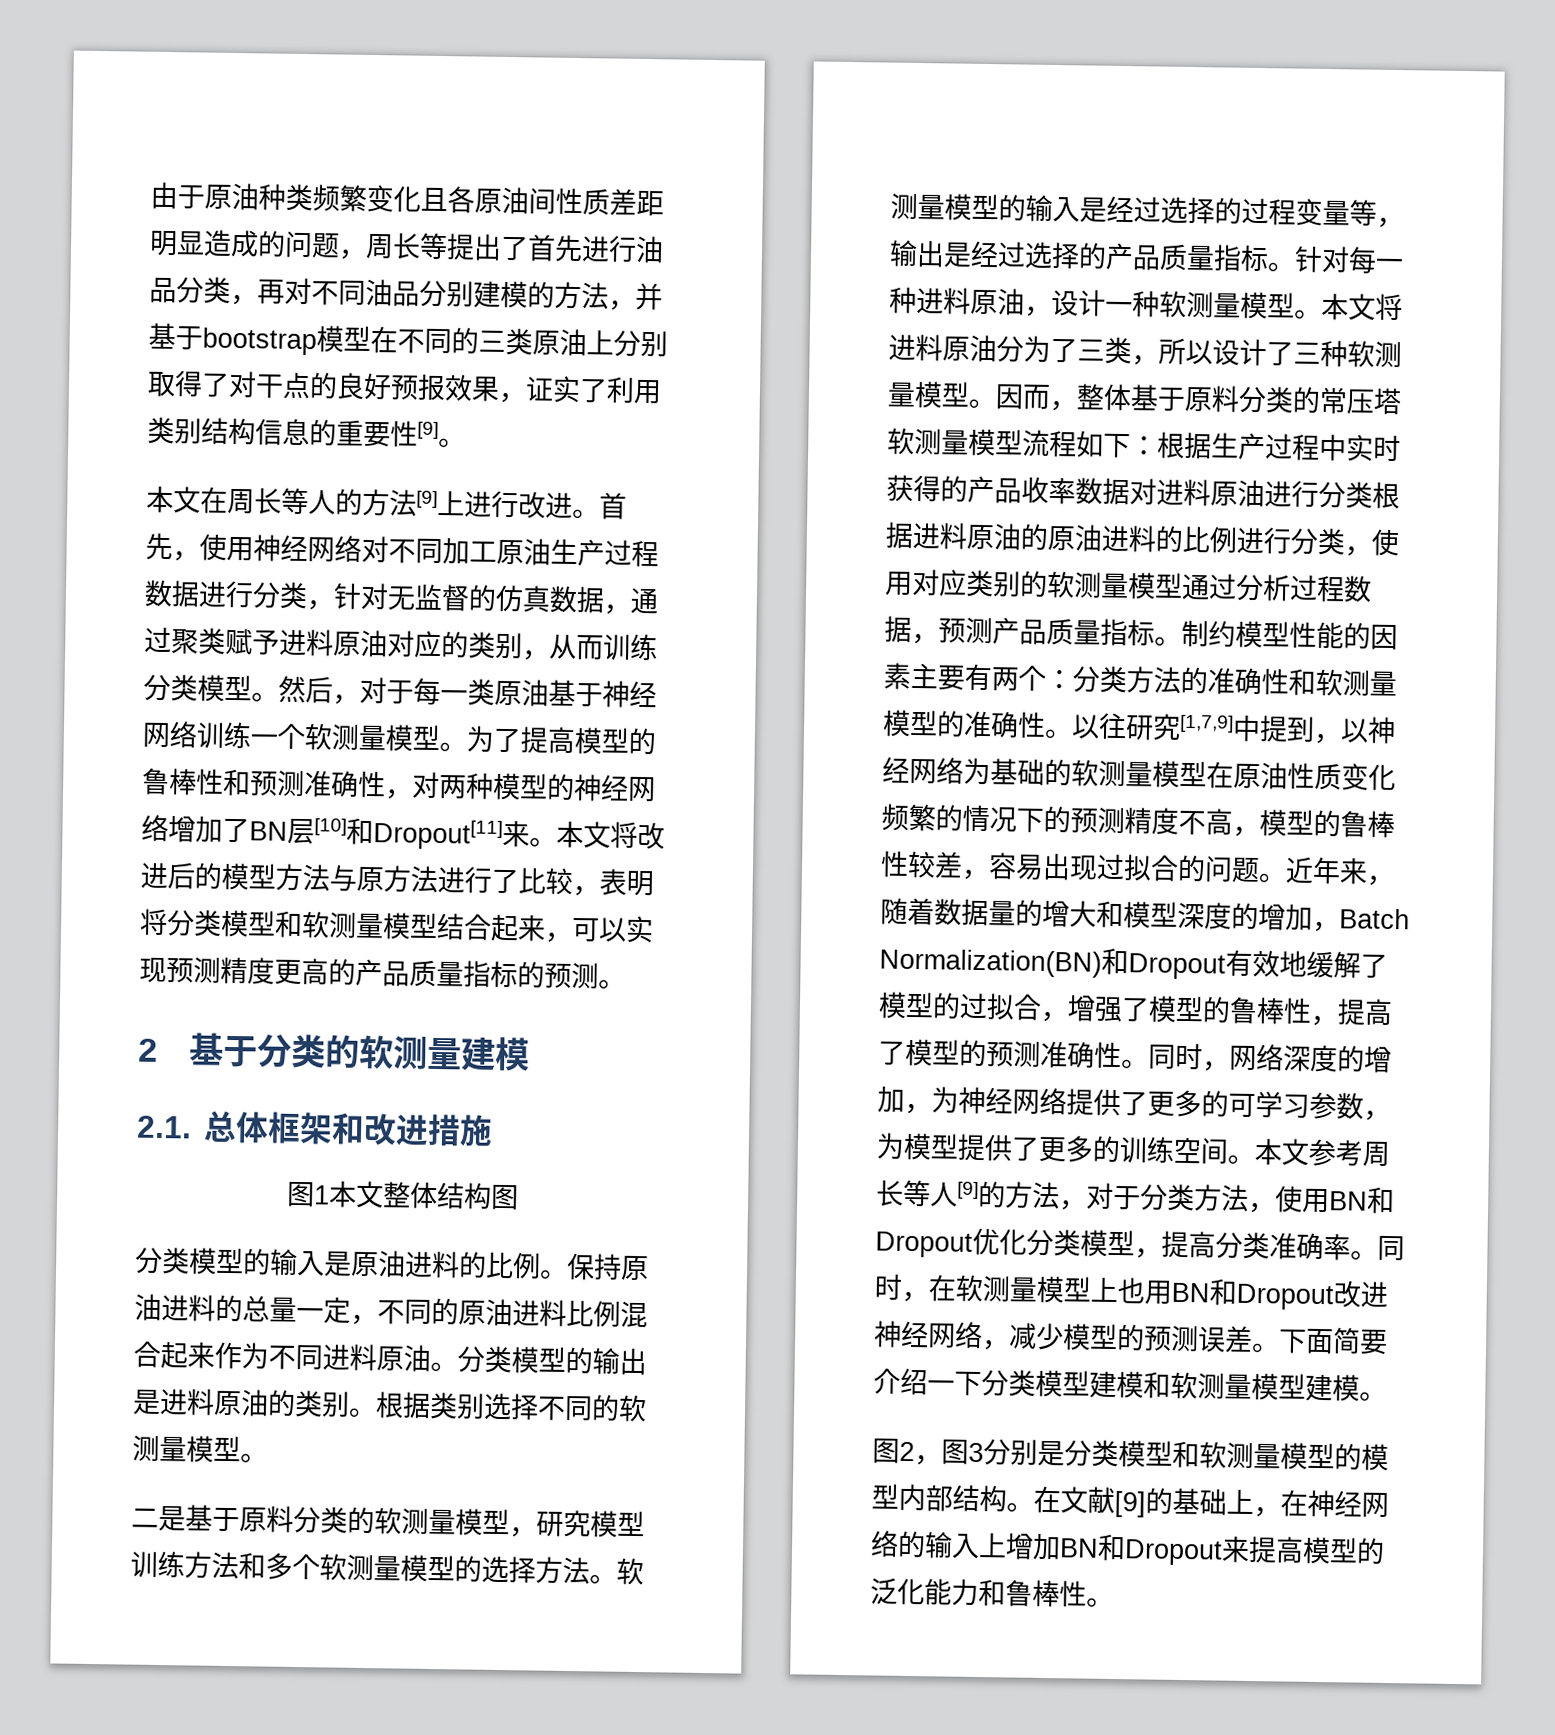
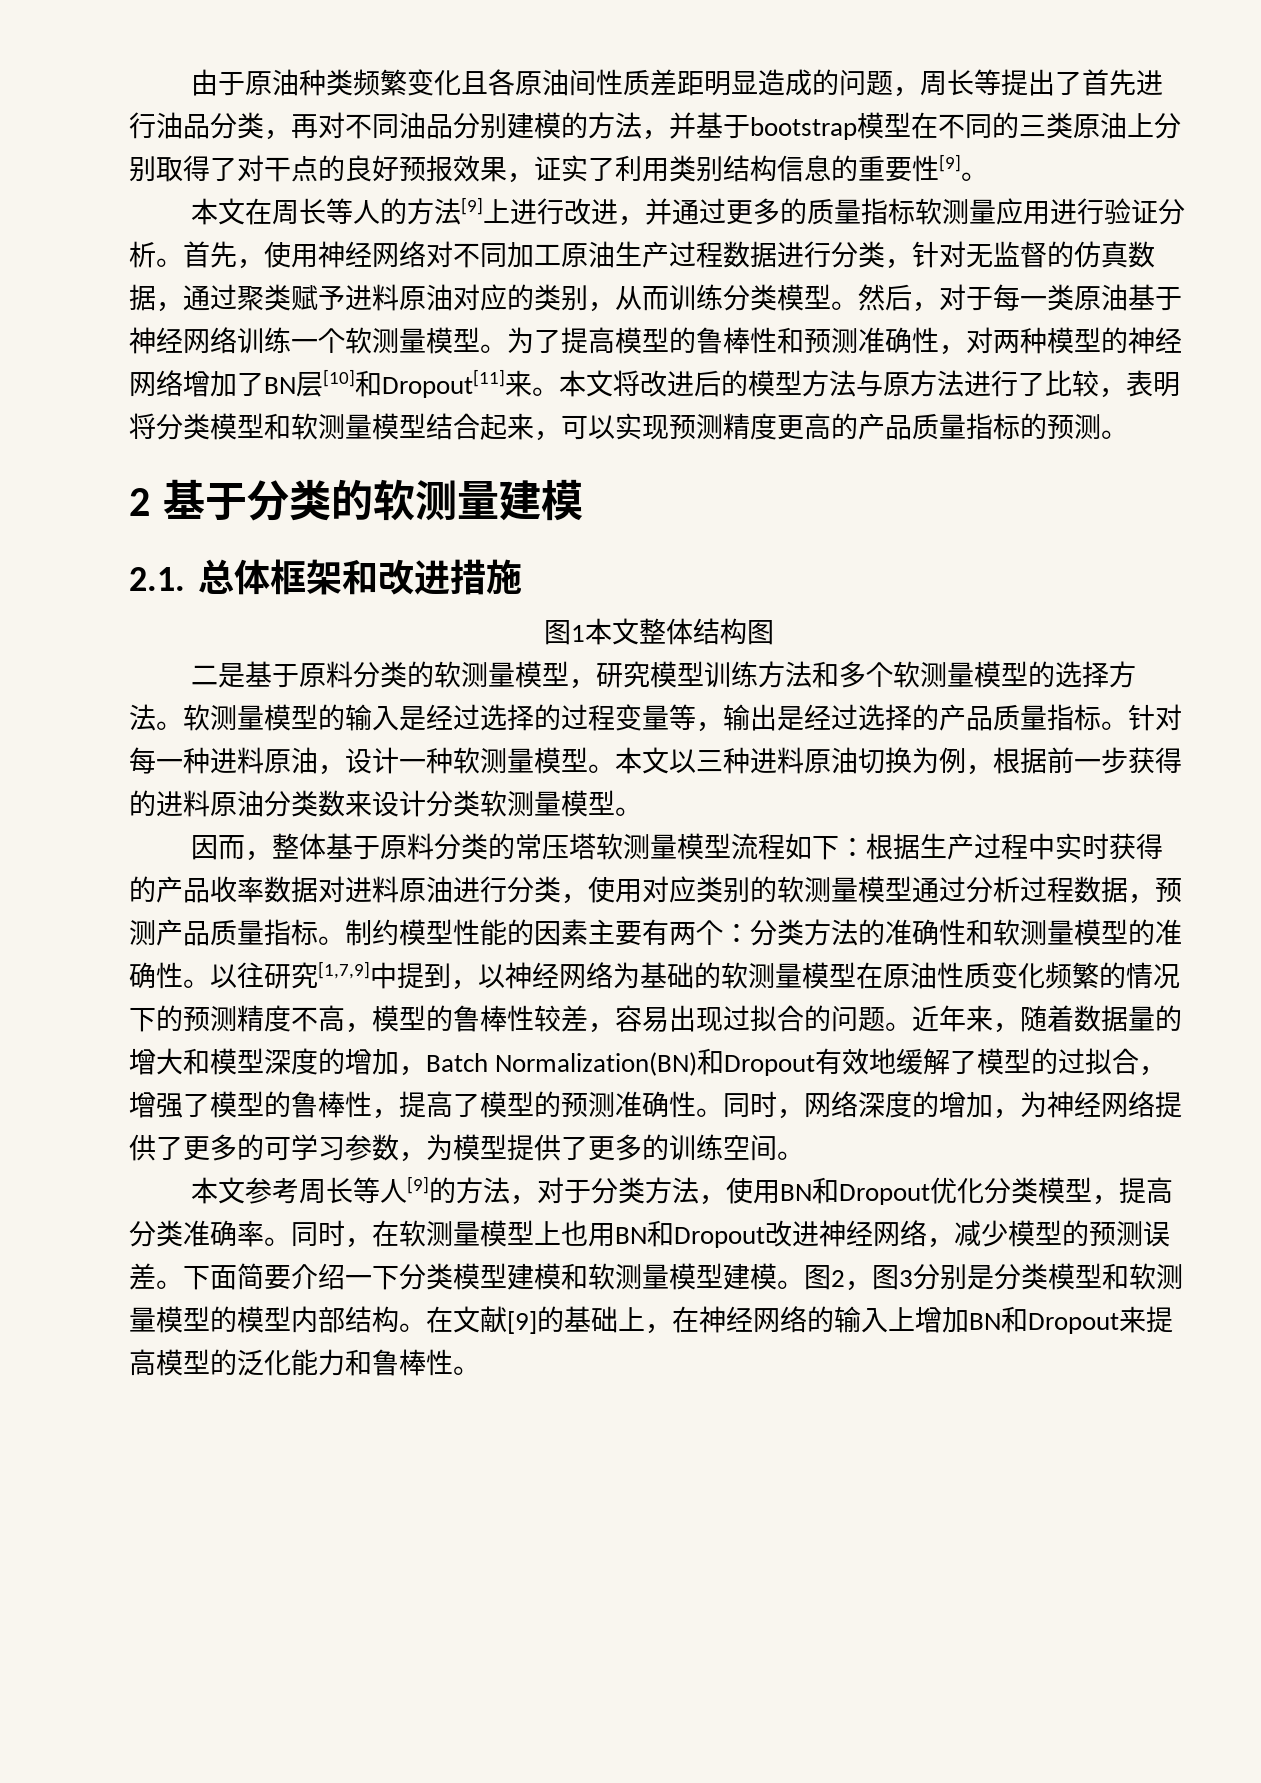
- 本文在周长等人的方法[9]上进行改进。
+ 本文在周长等人的方法[9]上进行改进，并通过更多的质量指标软测量应用进行验证分析。
- 分类模型的输入是原油进料的比例。保持原油进料的总量一定，不同的原油进料比例混合起来作为不同进料原油。分类模型的输出是进料原油的类别。根据类别选择不同的软测量模型。
- 本文将进料原油分为了三类，所以设计了三种软测量模型。因而，整体基于原料分类的常压塔软测量模型流程如下：根据生产过程中实时获得的产品收率数据对进料原油进行分类根据进料原油的原油进料的比例进行分类，使用对应类别的软测量模型通过分析过程数据，预测产品质量指标。
+ 本文以三种进料原油切换为例，根据前一步获得的进料原油分类数来设计分类软测量模型。
+ 因而，整体基于原料分类的常压塔软测量模型流程如下：根据生产过程中实时获得的产品收率数据对进料原油进行分类，使用对应类别的软测量模型通过分析过程数据，预测产品质量指标。
- 同时，网络深度的增加，为神经网络提供了更多的可学习参数，为模型提供了更多的训练空间。本文参考周长等人[9]的方法，对于分类方法，使用BN和Dropout优化分类模型，提高分类准确率。
+ 同时，网络深度的增加，为神经网络提供了更多的可学习参数，为模型提供了更多的训练空间。
+ 本文参考周长等人[9]的方法，对于分类方法，使用BN和Dropout优化分类模型，提高分类准确率。
- 下面简要介绍一下分类模型建模和软测量模型建模。
- 图2，图3分别是分类模型和软测量模型的模型内部结构。
+ 下面简要介绍一下分类模型建模和软测量模型建模。图2，图3分别是分类模型和软测量模型的模型内部结构。

